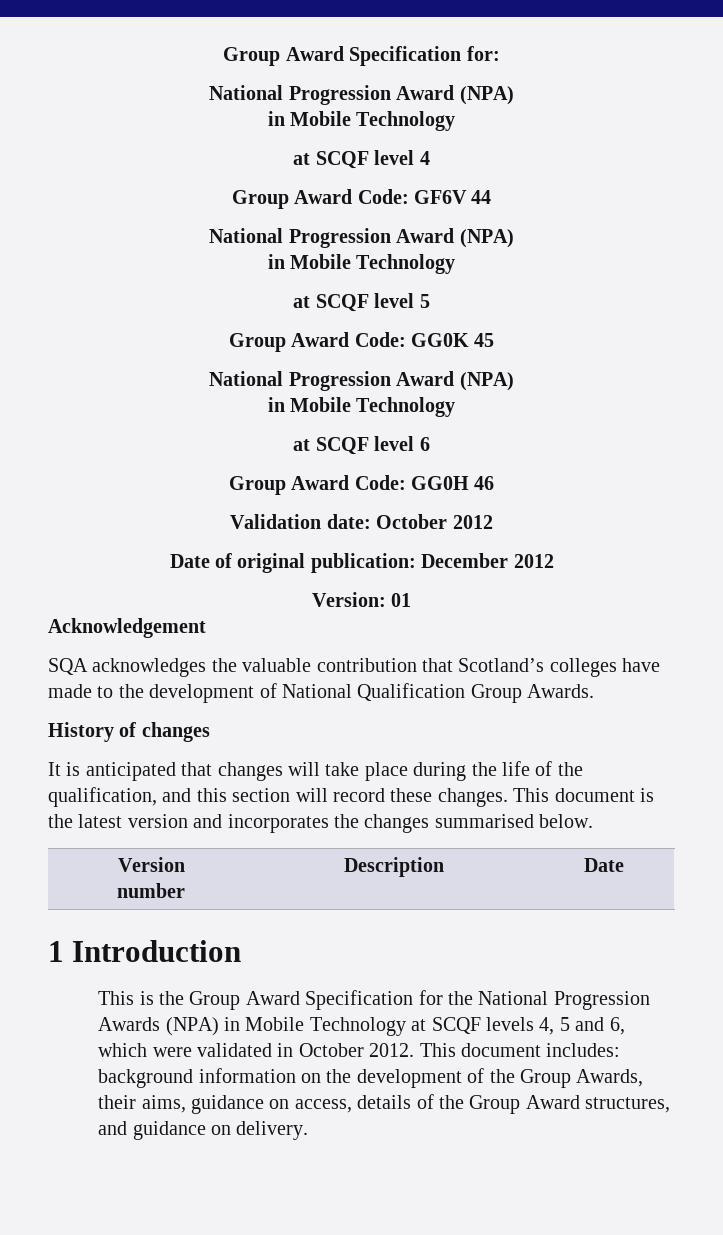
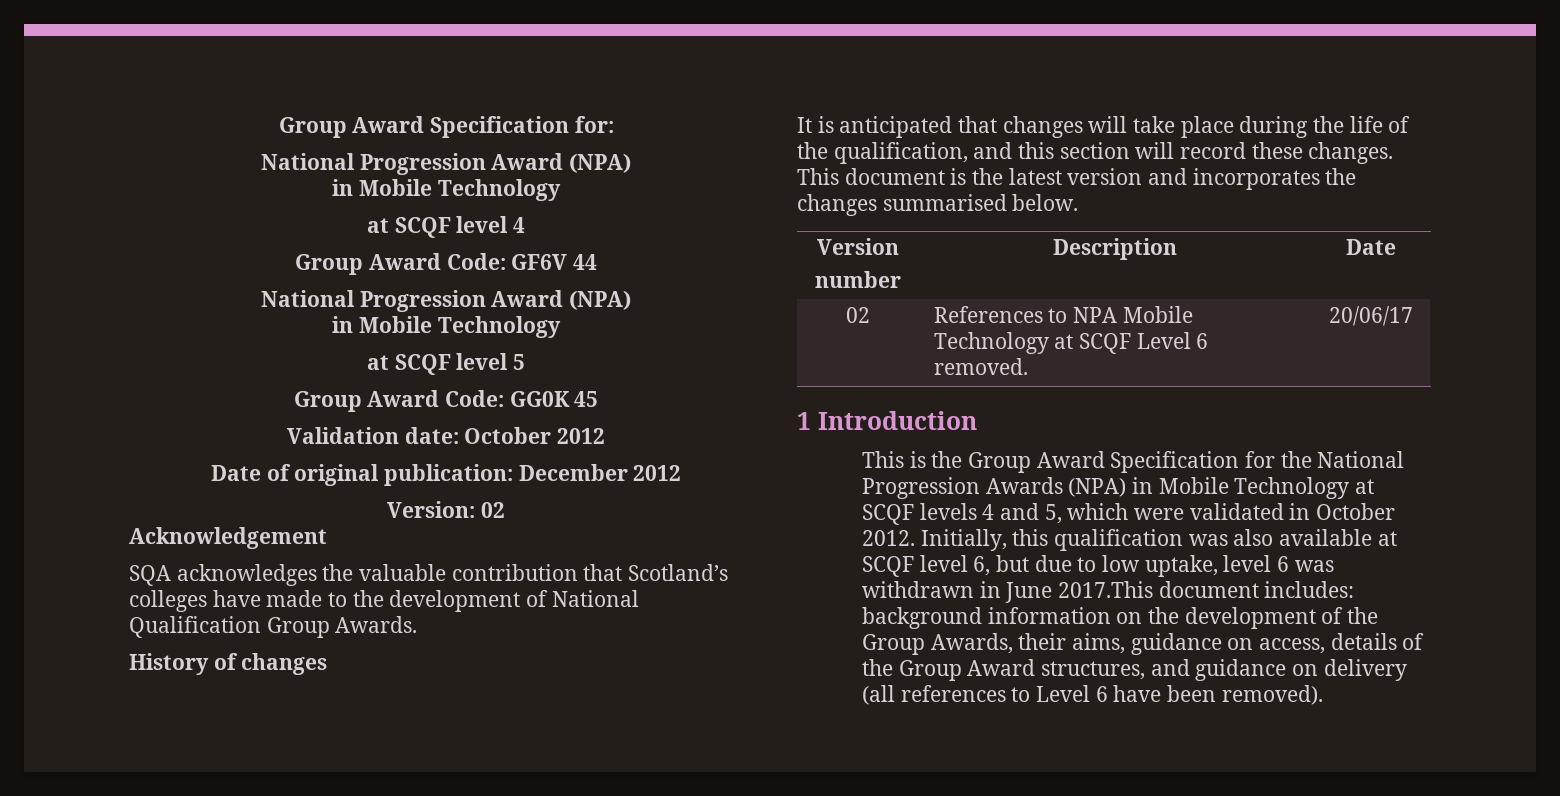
  Group Award Code: GG0K 45
- National Progression Award (NPA)
- in Mobile Technology
- at SCQF level 6
- Group Award Code: GG0H 46
- Version: 01
+ Version: 02
+ 02 | References to NPA Mobile Technology at SCQF Level 6 removed. | 20/06/17
- This is the Group Award Specification for the National Progression Awards (NPA) in Mobile Technology at SCQF levels 4, 5 and 6, which were validated in October 2012.
+ This is the Group Award Specification for the National Progression Awards (NPA) in Mobile Technology at SCQF levels 4 and 5, which were validated in October 2012.
- This document includes: background information on the development of the Group Awards, their aims, guidance on access, details of the Group Award structures, and guidance on delivery.
+ Initially, this qualification was also available at SCQF level 6, but due to low uptake, level 6 was withdrawn in June 2017.This document includes: background information on the development of the Group Awards, their aims, guidance on access, details of the Group Award structures, and guidance on delivery (all references to Level 6 have been removed).

